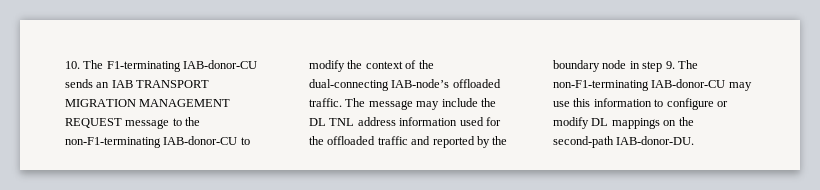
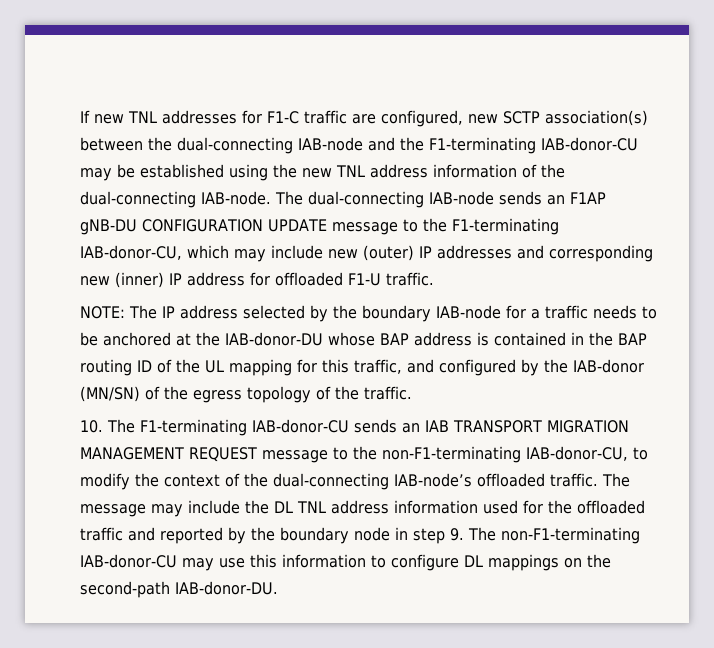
+ If new TNL addresses for F1-C traffic are configured, new SCTP association(s) between the dual-connecting IAB-node and the F1-terminating IAB-donor-CU may be established using the new TNL address information of the dual-connecting IAB-node. The dual-connecting IAB-node sends an F1AP gNB-DU CONFIGURATION UPDATE message to the F1-terminating IAB-donor-CU, which may include new (outer) IP addresses and corresponding new (inner) IP address for offloaded F1-U traffic.
+ NOTE: The IP address selected by the boundary IAB-node for a traffic needs to be anchored at the IAB-donor-DU whose BAP address is contained in the BAP routing ID of the UL mapping for this traffic, and configured by the IAB-donor (MN/SN) of the egress topology of the traffic.
- 10. The F1-terminating IAB-donor-CU sends an IAB TRANSPORT MIGRATION MANAGEMENT REQUEST message to the non-F1-terminating IAB-donor-CU to modify the context of the dual-connecting IAB-node’s offloaded traffic.
+ 10. The F1-terminating IAB-donor-CU sends an IAB TRANSPORT MIGRATION MANAGEMENT REQUEST message to the non-F1-terminating IAB-donor-CU, to modify the context of the dual-connecting IAB-node’s offloaded traffic.
- The message may include the DL TNL address information used for the offloaded traffic and reported by the boundary node in step 9. The non-F1-terminating IAB-donor-CU may use this information to configure or modify DL mappings on the second-path IAB-donor-DU.
+ The message may include the DL TNL address information used for the offloaded traffic and reported by the boundary node in step 9. The non-F1-terminating IAB-donor-CU may use this information to configure DL mappings on the second-path IAB-donor-DU.

